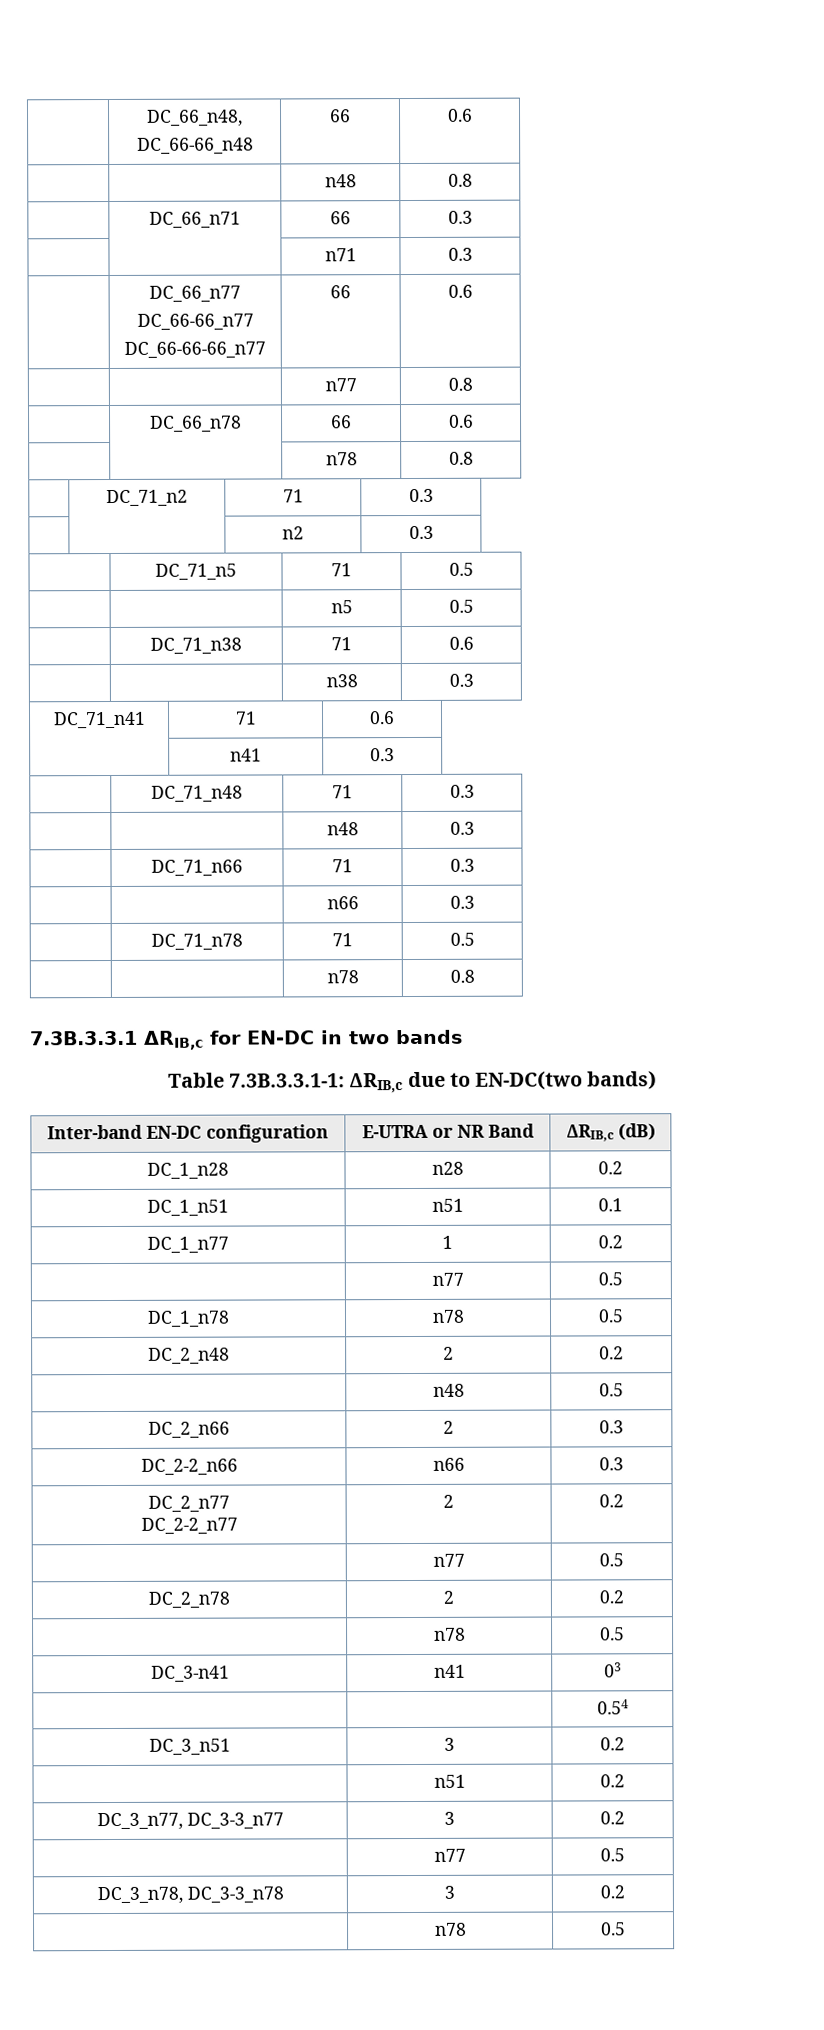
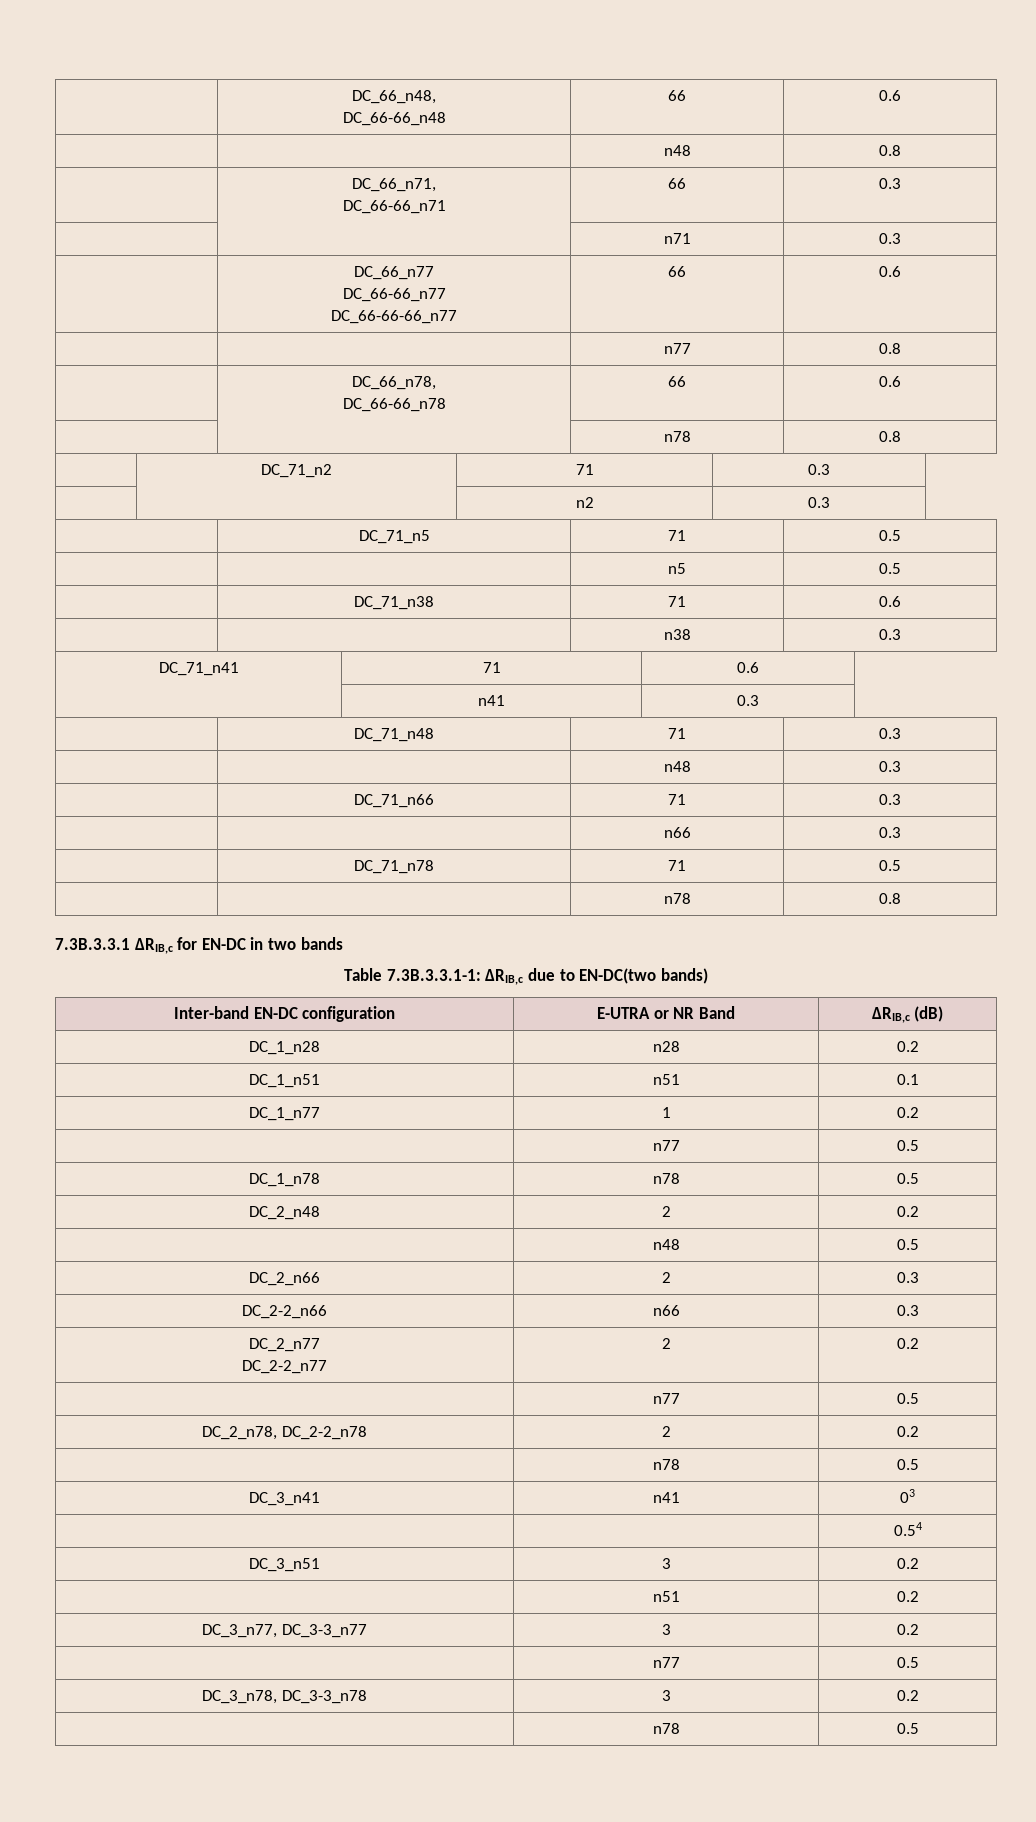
- | DC_66_n71 | 66 | 0.3
+ | DC_66_n71,
+ DC_66-66_n71 | 66 | 0.3
- | DC_66_n78 | 66 | 0.6
+ | DC_66_n78,
+ DC_66-66_n78 | 66 | 0.6
- DC_2_n78 | 2 | 0.2
+ DC_2_n78, DC_2-2_n78 | 2 | 0.2
- DC_3-n41 | n41 | 03
+ DC_3_n41 | n41 | 03

